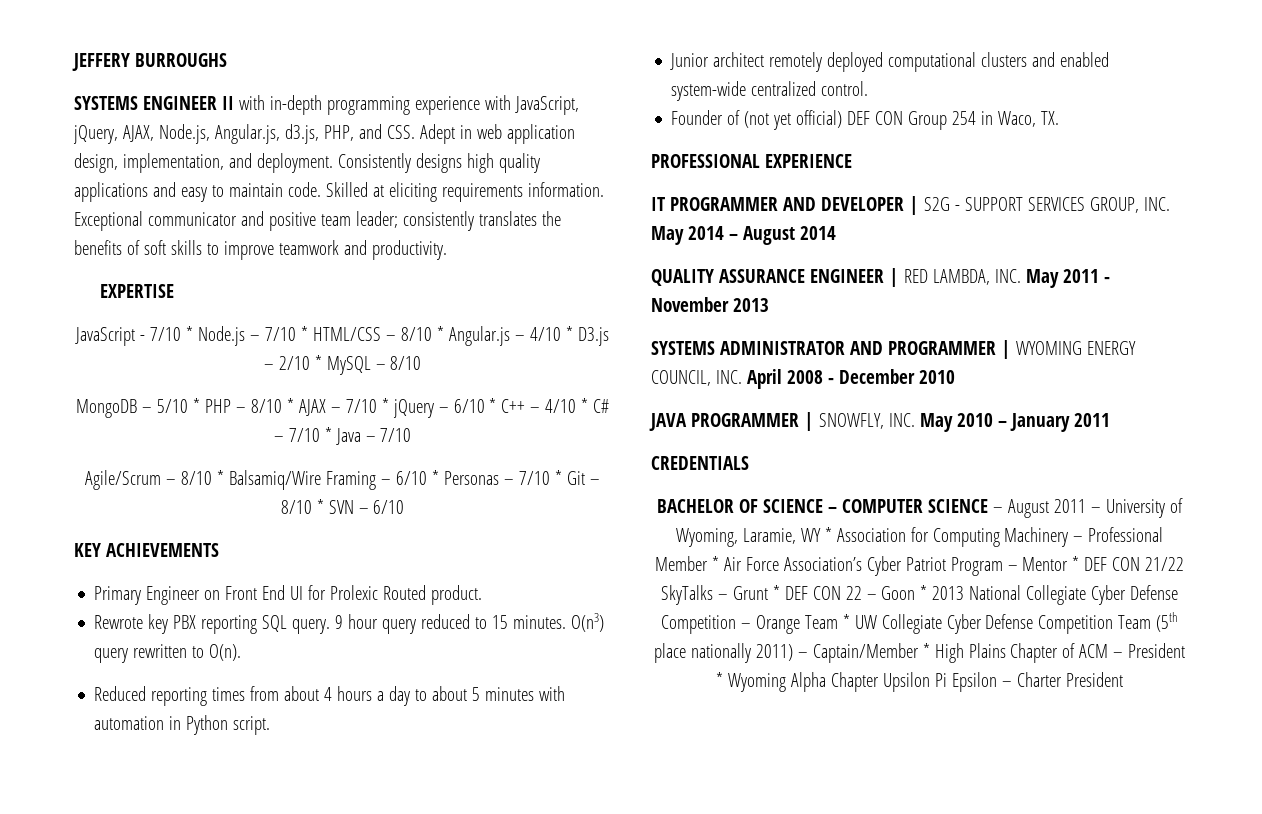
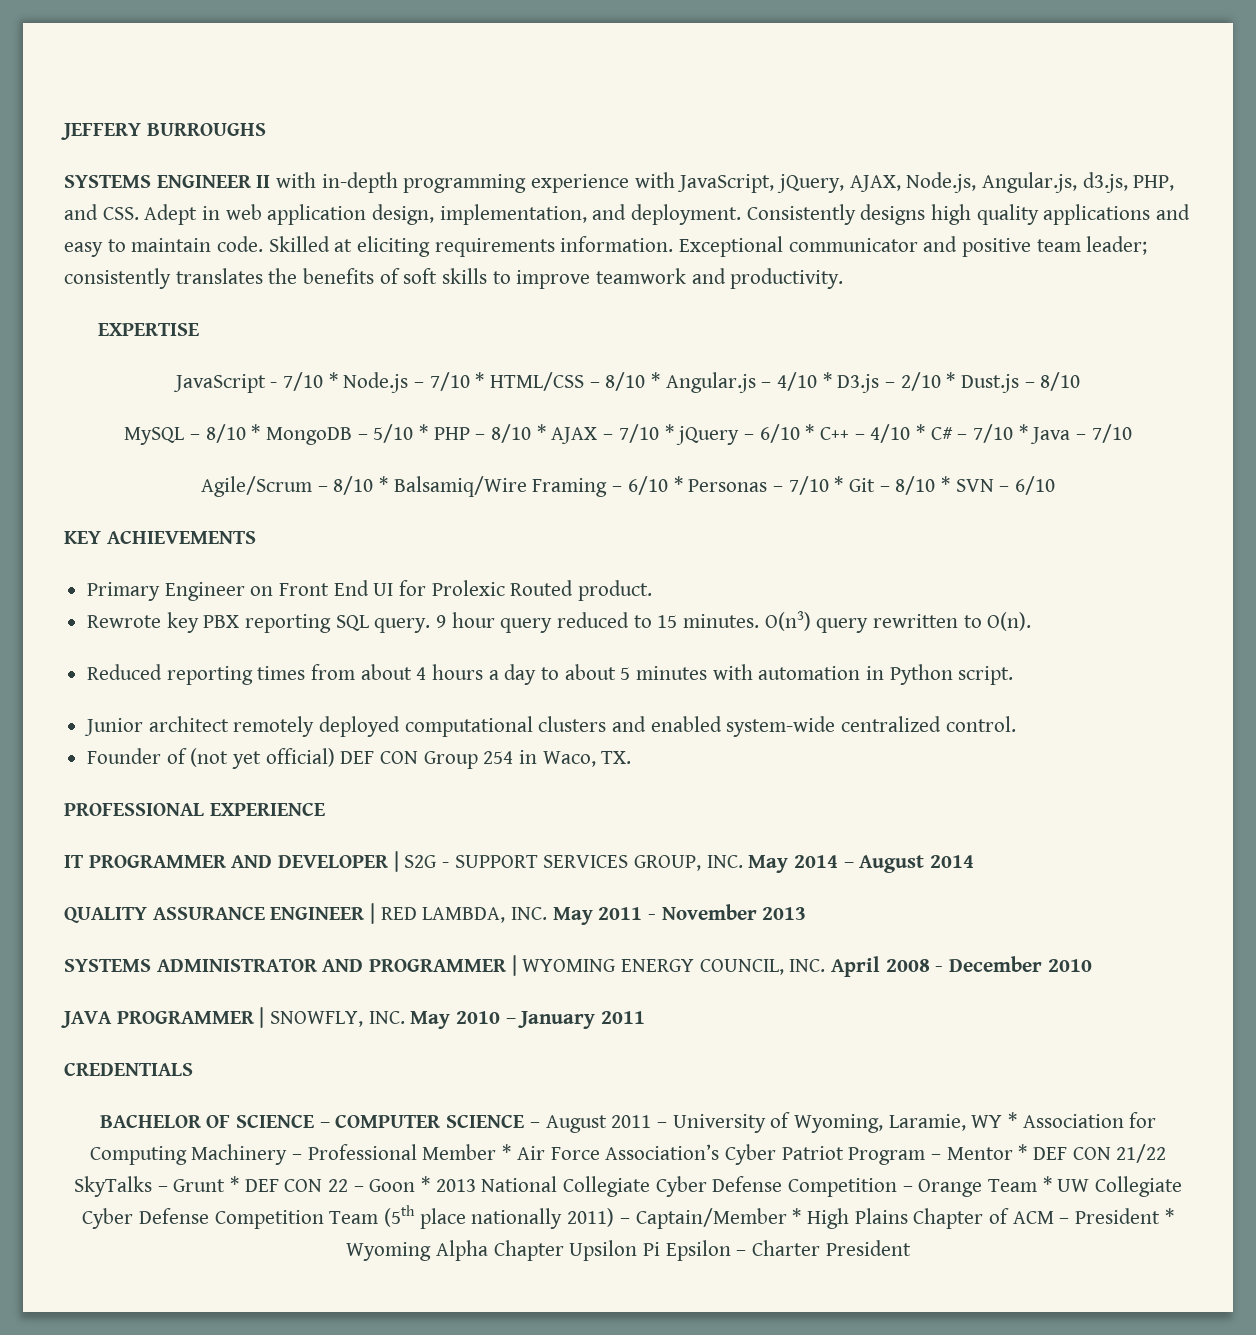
- JavaScript - 7/10 * Node.js – 7/10 * HTML/CSS – 8/10 * Angular.js – 4/10 * D3.js – 2/10 * MySQL – 8/10
- MongoDB – 5/10 * PHP – 8/10 * AJAX – 7/10 * jQuery – 6/10 * C++ – 4/10 * C# – 7/10 * Java – 7/10
+ JavaScript - 7/10 * Node.js – 7/10 * HTML/CSS – 8/10 * Angular.js – 4/10 * D3.js – 2/10 * Dust.js – 8/10
+ MySQL – 8/10 * MongoDB – 5/10 * PHP – 8/10 * AJAX – 7/10 * jQuery – 6/10 * C++ – 4/10 * C# – 7/10 * Java – 7/10

